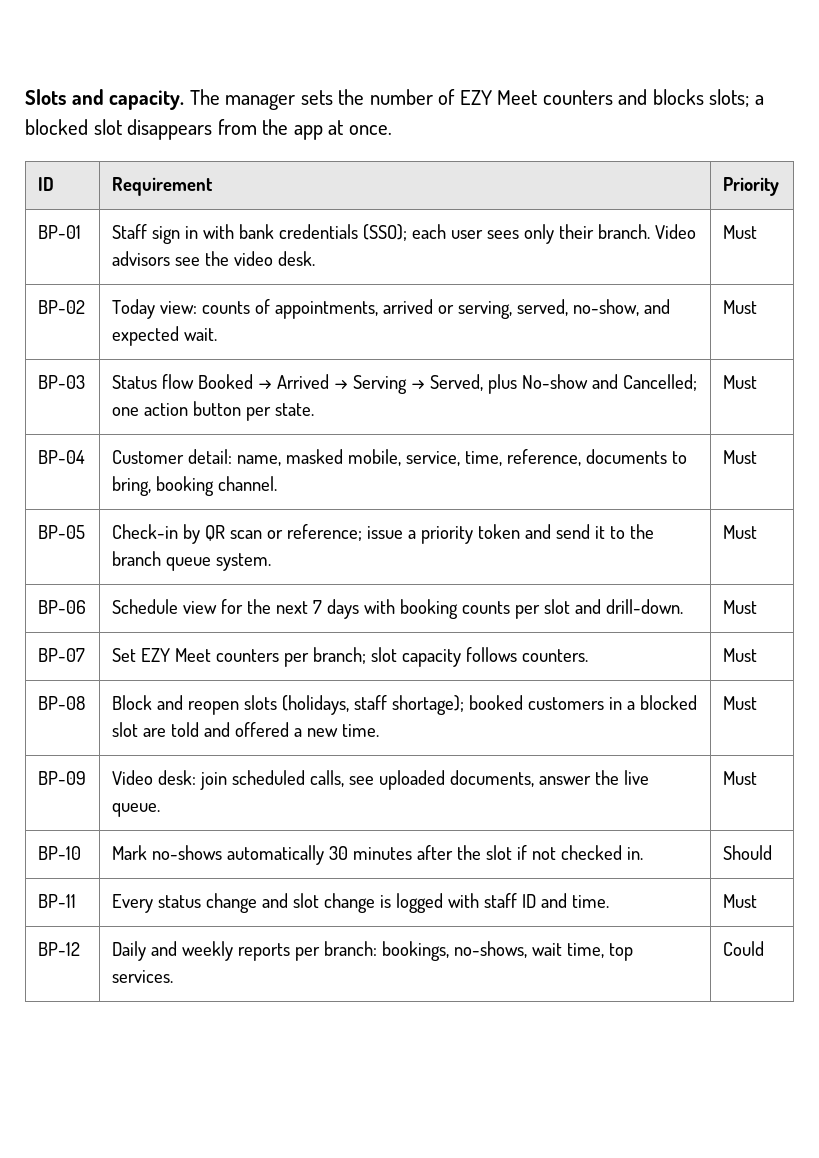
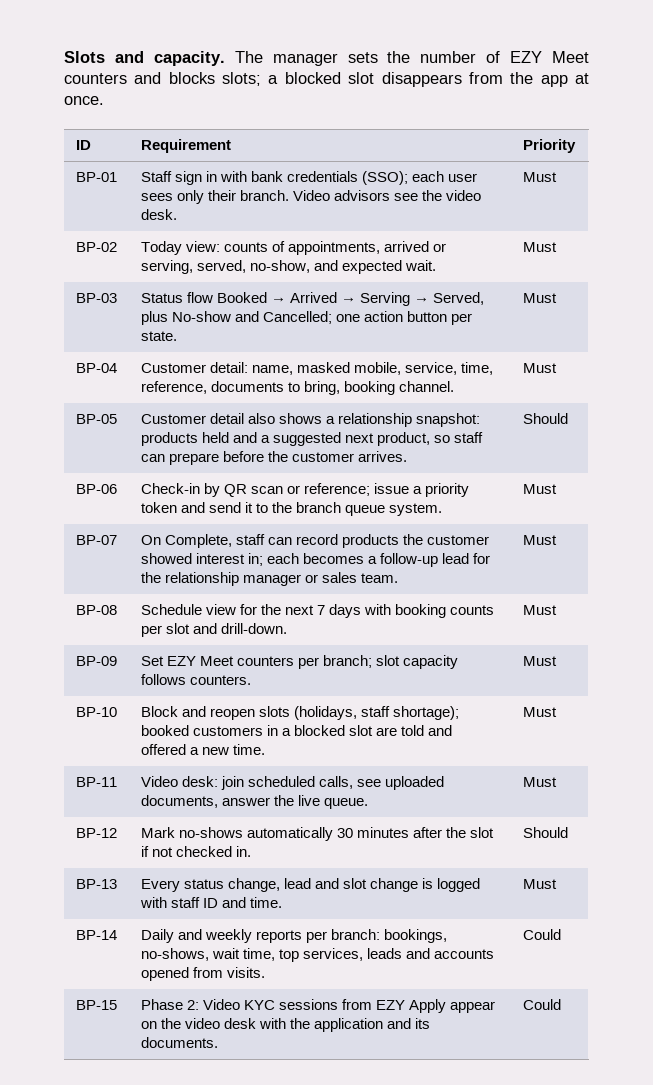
- BP-05 | Check-in by QR scan or reference; issue a priority token and send it to the branch queue system. | Must
+ BP-05 | Customer detail also shows a relationship snapshot: products held and a suggested next product, so staff can prepare before the customer arrives. | Should
+ BP-06 | Check-in by QR scan or reference; issue a priority token and send it to the branch queue system. | Must
- BP-06 | Schedule view for the next 7 days with booking counts per slot and drill-down. | Must
+ BP-07 | On Complete, staff can record products the customer showed interest in; each becomes a follow-up lead for the relationship manager or sales team. | Must
+ BP-08 | Schedule view for the next 7 days with booking counts per slot and drill-down. | Must
- BP-07 | Set EZY Meet counters per branch; slot capacity follows counters. | Must
+ BP-09 | Set EZY Meet counters per branch; slot capacity follows counters. | Must
- BP-08 | Block and reopen slots (holidays, staff shortage); booked customers in a blocked slot are told and offered a new time. | Must
+ BP-10 | Block and reopen slots (holidays, staff shortage); booked customers in a blocked slot are told and offered a new time. | Must
- BP-09 | Video desk: join scheduled calls, see uploaded documents, answer the live queue. | Must
+ BP-11 | Video desk: join scheduled calls, see uploaded documents, answer the live queue. | Must
- BP-10 | Mark no-shows automatically 30 minutes after the slot if not checked in. | Should
+ BP-12 | Mark no-shows automatically 30 minutes after the slot if not checked in. | Should
- BP-11 | Every status change and slot change is logged with staff ID and time. | Must
+ BP-13 | Every status change, lead and slot change is logged with staff ID and time. | Must
- BP-12 | Daily and weekly reports per branch: bookings, no-shows, wait time, top services. | Could
+ BP-14 | Daily and weekly reports per branch: bookings, no-shows, wait time, top services, leads and accounts opened from visits. | Could
+ BP-15 | Phase 2: Video KYC sessions from EZY Apply appear on the video desk with the application and its documents. | Could

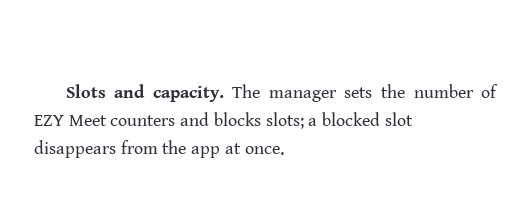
- ID | Requirement | Priority
- BP-01 | Staff sign in with bank credentials (SSO); each user sees only their branch. Video advisors see the video desk. | Must
- BP-02 | Today view: counts of appointments, arrived or serving, served, no-show, and expected wait. | Must
- BP-03 | Status flow Booked → Arrived → Serving → Served, plus No-show and Cancelled; one action button per state. | Must
- BP-04 | Customer detail: name, masked mobile, service, time, reference, documents to bring, booking channel. | Must
- BP-05 | Customer detail also shows a relationship snapshot: products held and a suggested next product, so staff can prepare before the customer arrives. | Should
- BP-06 | Check-in by QR scan or reference; issue a priority token and send it to the branch queue system. | Must
- BP-07 | On Complete, staff can record products the customer showed interest in; each becomes a follow-up lead for the relationship manager or sales team. | Must
- BP-08 | Schedule view for the next 7 days with booking counts per slot and drill-down. | Must
- BP-09 | Set EZY Meet counters per branch; slot capacity follows counters. | Must
- BP-10 | Block and reopen slots (holidays, staff shortage); booked customers in a blocked slot are told and offered a new time. | Must
- BP-11 | Video desk: join scheduled calls, see uploaded documents, answer the live queue. | Must
- BP-12 | Mark no-shows automatically 30 minutes after the slot if not checked in. | Should
- BP-13 | Every status change, lead and slot change is logged with staff ID and time. | Must
- BP-14 | Daily and weekly reports per branch: bookings, no-shows, wait time, top services, leads and accounts opened from visits. | Could
- BP-15 | Phase 2: Video KYC sessions from EZY Apply appear on the video desk with the application and its documents. | Could

